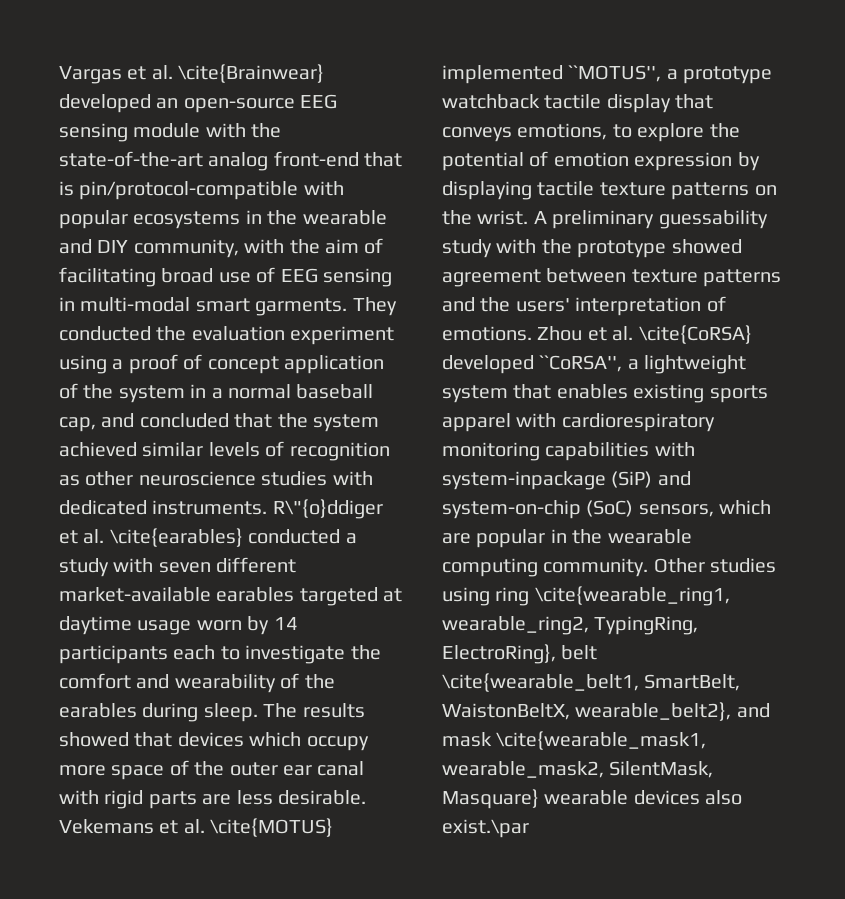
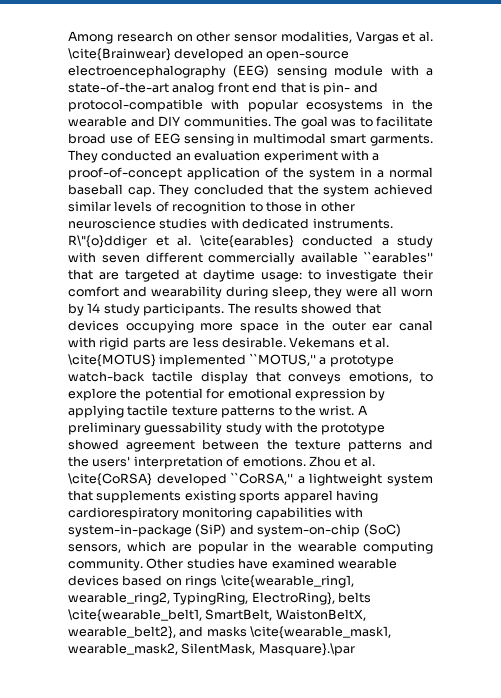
- Vargas et al. \cite{Brainwear} developed an open-source EEG sensing module with the state-of-the-art analog front-end that is pin/protocol-compatible with popular ecosystems in the wearable and DIY community, with the aim of facilitating broad use of EEG sensing in multi-modal smart garments.
+ Among research on other sensor modalities, Vargas et al. \cite{Brainwear} developed an open-source electroencephalography (EEG) sensing module with a state-of-the-art analog front end that is pin- and protocol-compatible with popular ecosystems in the wearable and DIY communities. The goal was to facilitate broad use of EEG sensing in multimodal smart garments.
- They conducted the evaluation experiment using a proof of concept application of the system in a normal baseball cap, and concluded that the system achieved similar levels of recognition as other neuroscience studies with dedicated instruments.
+ They conducted an evaluation experiment with a proof-of-concept application of the system in a normal baseball cap. They concluded that the system achieved similar levels of recognition to those in other neuroscience studies with dedicated instruments.
- R\"{o}ddiger et al. \cite{earables} conducted a study with seven different market-available earables targeted at daytime usage worn by 14 participants each to investigate the comfort and wearability of the earables during sleep.
+ R\"{o}ddiger et al. \cite{earables} conducted a study with seven different commercially available ``earables'' that are targeted at daytime usage: to investigate their comfort and wearability during sleep, they were all worn by 14 study participants.
- The results showed that devices which occupy more space of the outer ear canal with rigid parts are less desirable.
+ The results showed that devices occupying more space in the outer ear canal with rigid parts are less desirable.
- Vekemans et al. \cite{MOTUS} implemented ``MOTUS'', a prototype watchback tactile display that conveys emotions, to explore the potential of emotion expression by displaying tactile texture patterns on the wrist.
+ Vekemans et al. \cite{MOTUS} implemented ``MOTUS,'' a prototype watch-back tactile display that conveys emotions, to explore the potential for emotional expression by applying tactile texture patterns to the wrist.
- A preliminary guessability study with the prototype showed agreement between texture patterns and the users' interpretation of emotions.
+ A preliminary guessability study with the prototype showed agreement between the texture patterns and the users' interpretation of emotions.
- Zhou et al. \cite{CoRSA} developed ``CoRSA'', a lightweight system that enables existing sports apparel with cardiorespiratory monitoring capabilities with system-inpackage (SiP) and system-on-chip (SoC) sensors, which are popular in the wearable computing community.
+ Zhou et al. \cite{CoRSA} developed ``CoRSA,'' a lightweight system that supplements existing sports apparel having cardiorespiratory monitoring capabilities with system-in-package (SiP) and system-on-chip (SoC) sensors, which are popular in the wearable computing community.
- Other studies using ring \cite{wearable_ring1, wearable_ring2, TypingRing, ElectroRing}, belt \cite{wearable_belt1, SmartBelt, WaistonBeltX, wearable_belt2}, and mask \cite{wearable_mask1, wearable_mask2, SilentMask, Masquare} wearable devices also exist.\par
+ Other studies have examined wearable devices based on rings \cite{wearable_ring1, wearable_ring2, TypingRing, ElectroRing}, belts \cite{wearable_belt1, SmartBelt, WaistonBeltX, wearable_belt2}, and masks \cite{wearable_mask1, wearable_mask2, SilentMask, Masquare}.\par

